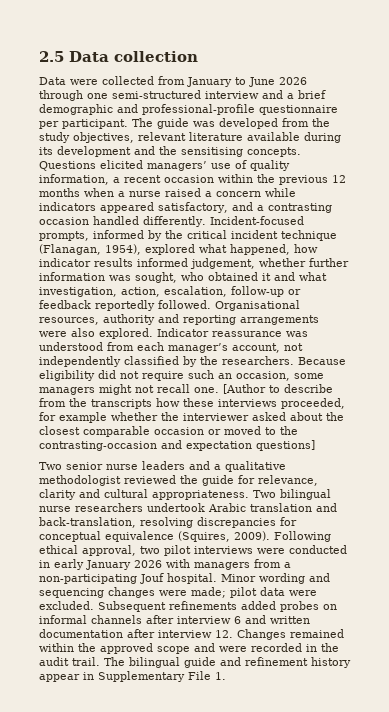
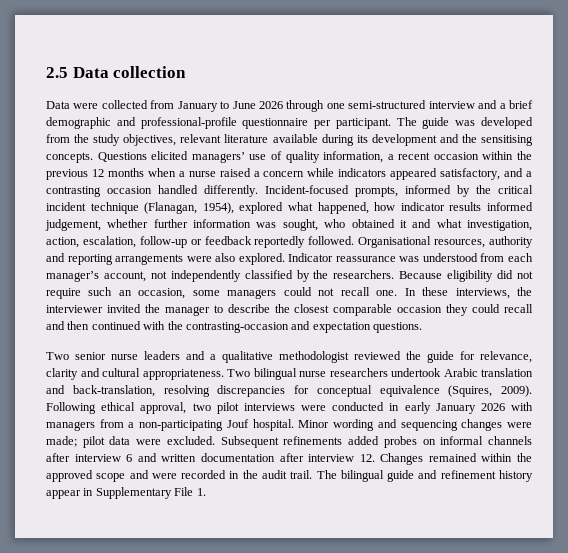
- Because eligibility did not require such an occasion, some managers might not recall one.
+ Because eligibility did not require such an occasion, some managers could not recall one.
- [Author to describe from the transcripts how these interviews proceeded, for example whether the interviewer asked about the closest comparable occasion or moved to the contrasting-occasion and expectation questions]
+ In these interviews, the interviewer invited the manager to describe the closest comparable occasion they could recall and then continued with the contrasting-occasion and expectation questions.

